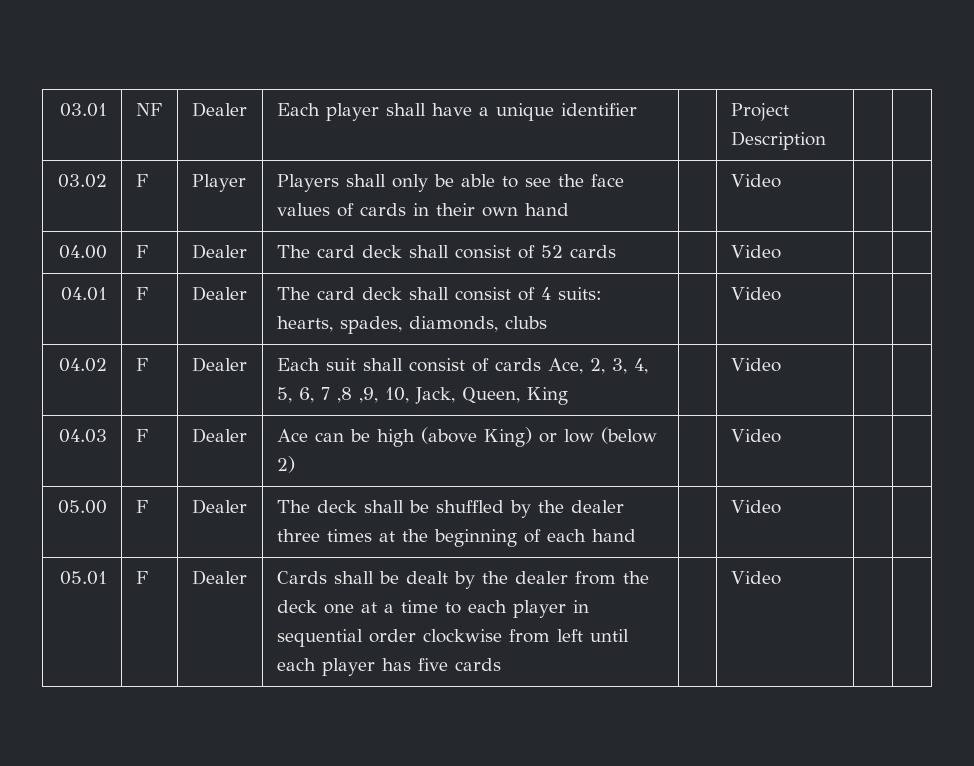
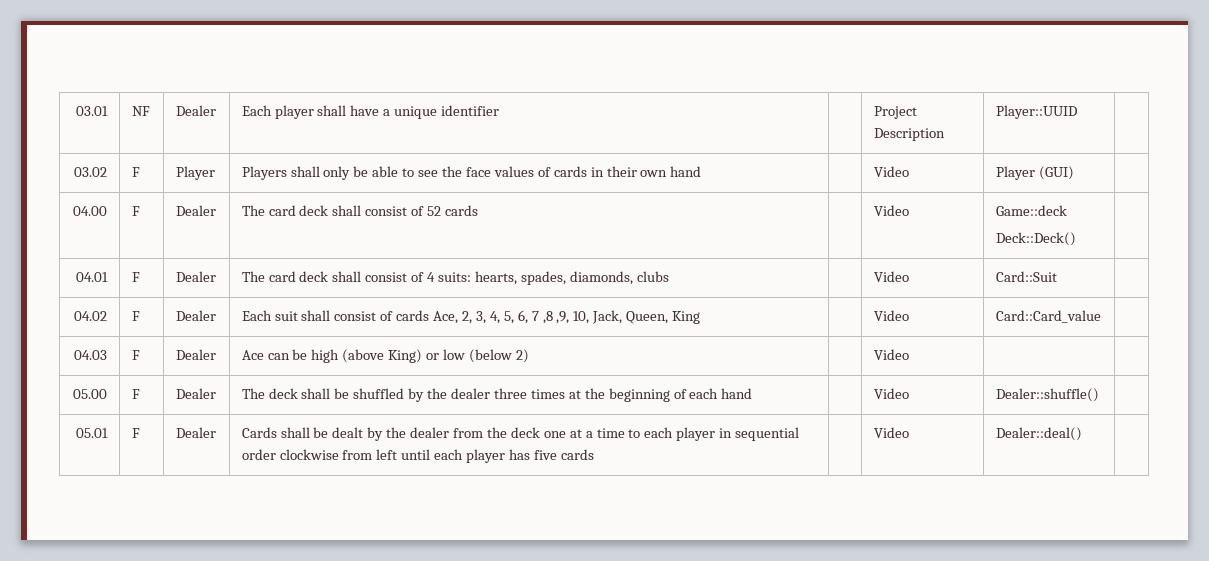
- 03.01 | NF | Dealer | Each player shall have a unique identifier | | Project Description | |
+ 03.01 | NF | Dealer | Each player shall have a unique identifier | | Project Description | Player::UUID |
- 03.02 | F | Player | Players shall only be able to see the face values of cards in their own hand | | Video | |
+ 03.02 | F | Player | Players shall only be able to see the face values of cards in their own hand | | Video | Player (GUI) |
- 04.00 | F | Dealer | The card deck shall consist of 52 cards | | Video | |
+ 04.00 | F | Dealer | The card deck shall consist of 52 cards | | Video | Game::deck
+ Deck::Deck() |
- 04.01 | F | Dealer | The card deck shall consist of 4 suits: hearts, spades, diamonds, clubs | | Video | |
+ 04.01 | F | Dealer | The card deck shall consist of 4 suits: hearts, spades, diamonds, clubs | | Video | Card::Suit |
- 04.02 | F | Dealer | Each suit shall consist of cards Ace, 2, 3, 4, 5, 6, 7 ,8 ,9, 10, Jack, Queen, King | | Video | |
+ 04.02 | F | Dealer | Each suit shall consist of cards Ace, 2, 3, 4, 5, 6, 7 ,8 ,9, 10, Jack, Queen, King | | Video | Card::Card_value |
- 05.00 | F | Dealer | The deck shall be shuffled by the dealer three times at the beginning of each hand | | Video | |
+ 05.00 | F | Dealer | The deck shall be shuffled by the dealer three times at the beginning of each hand | | Video | Dealer::shuffle() |
- 05.01 | F | Dealer | Cards shall be dealt by the dealer from the deck one at a time to each player in sequential order clockwise from left until each player has five cards | | Video | |
+ 05.01 | F | Dealer | Cards shall be dealt by the dealer from the deck one at a time to each player in sequential order clockwise from left until each player has five cards | | Video | Dealer::deal() |

